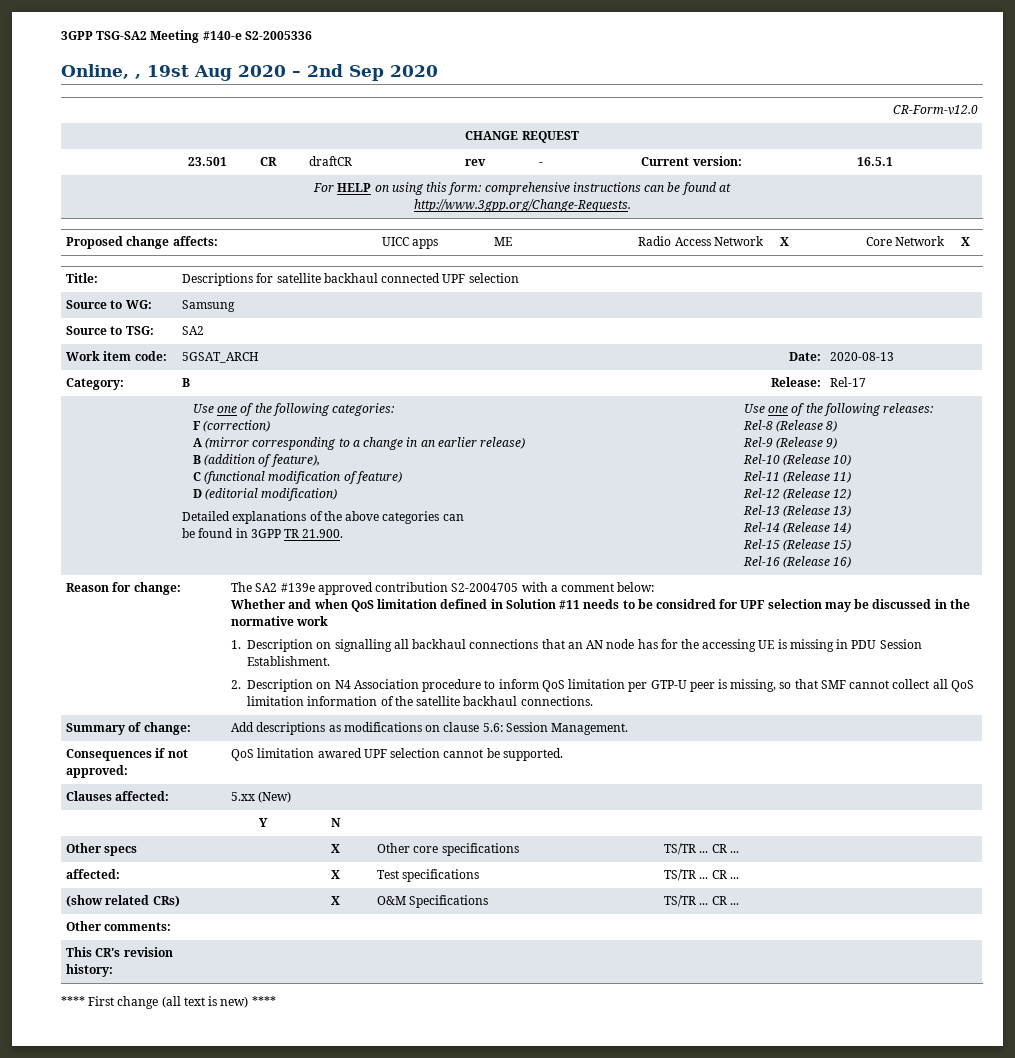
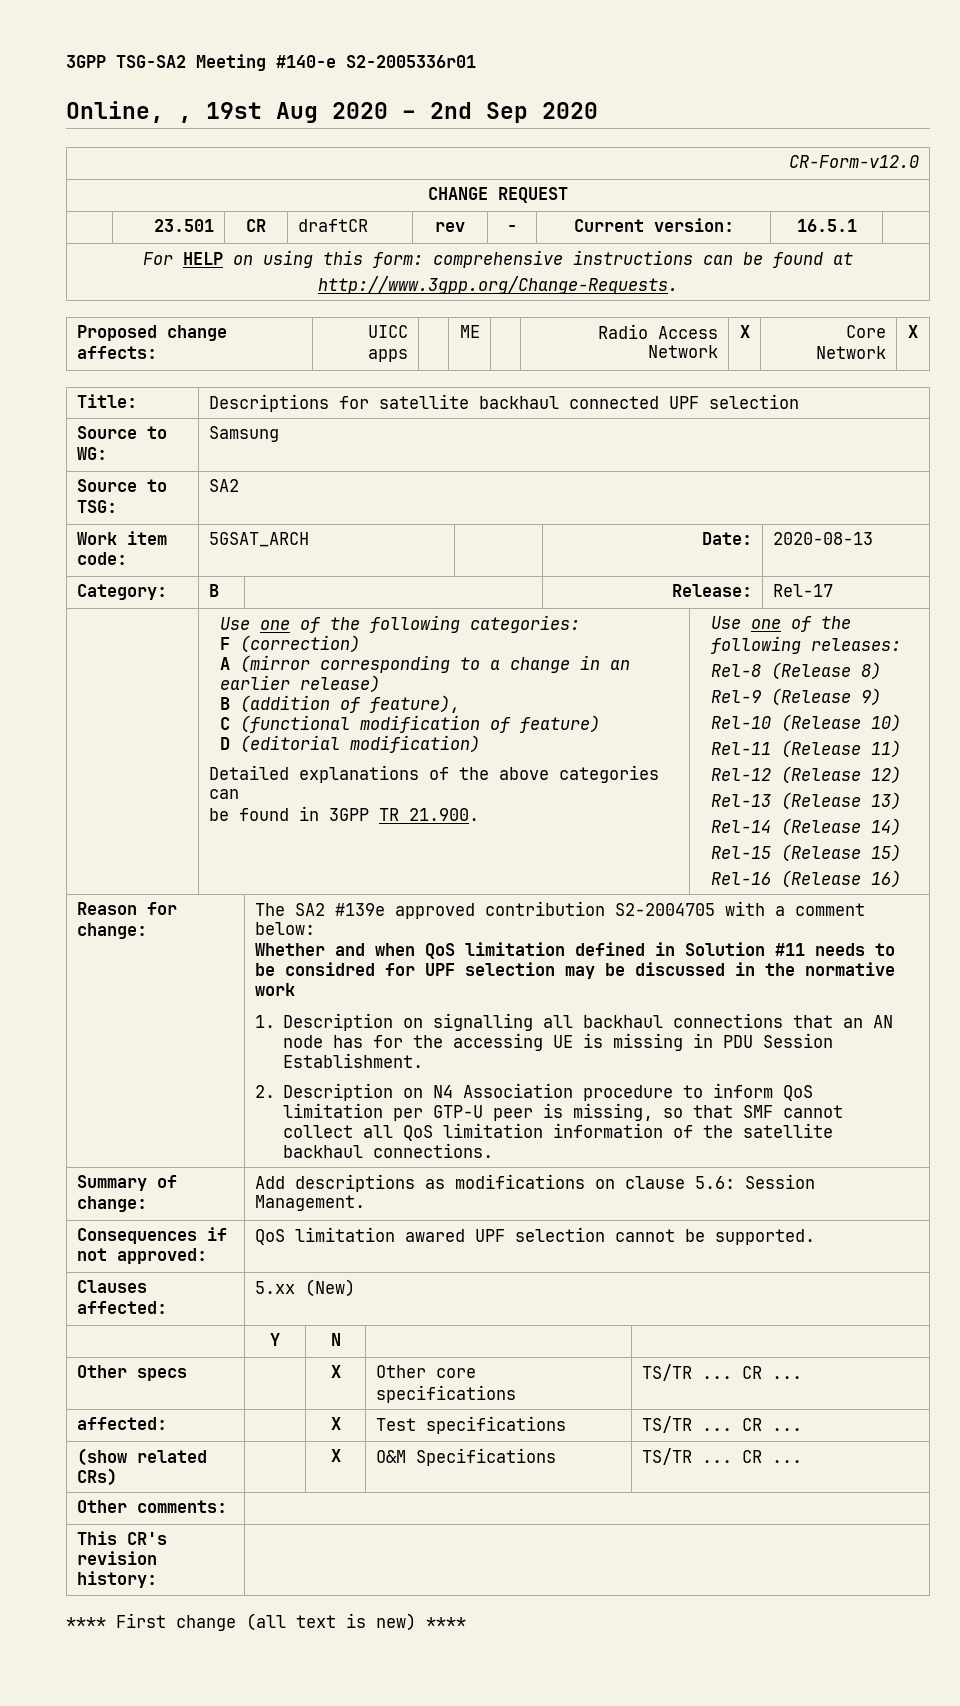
- 3GPP TSG-SA2 Meeting #140-e S2-2005336
+ 3GPP TSG-SA2 Meeting #140-e S2-2005336r01

